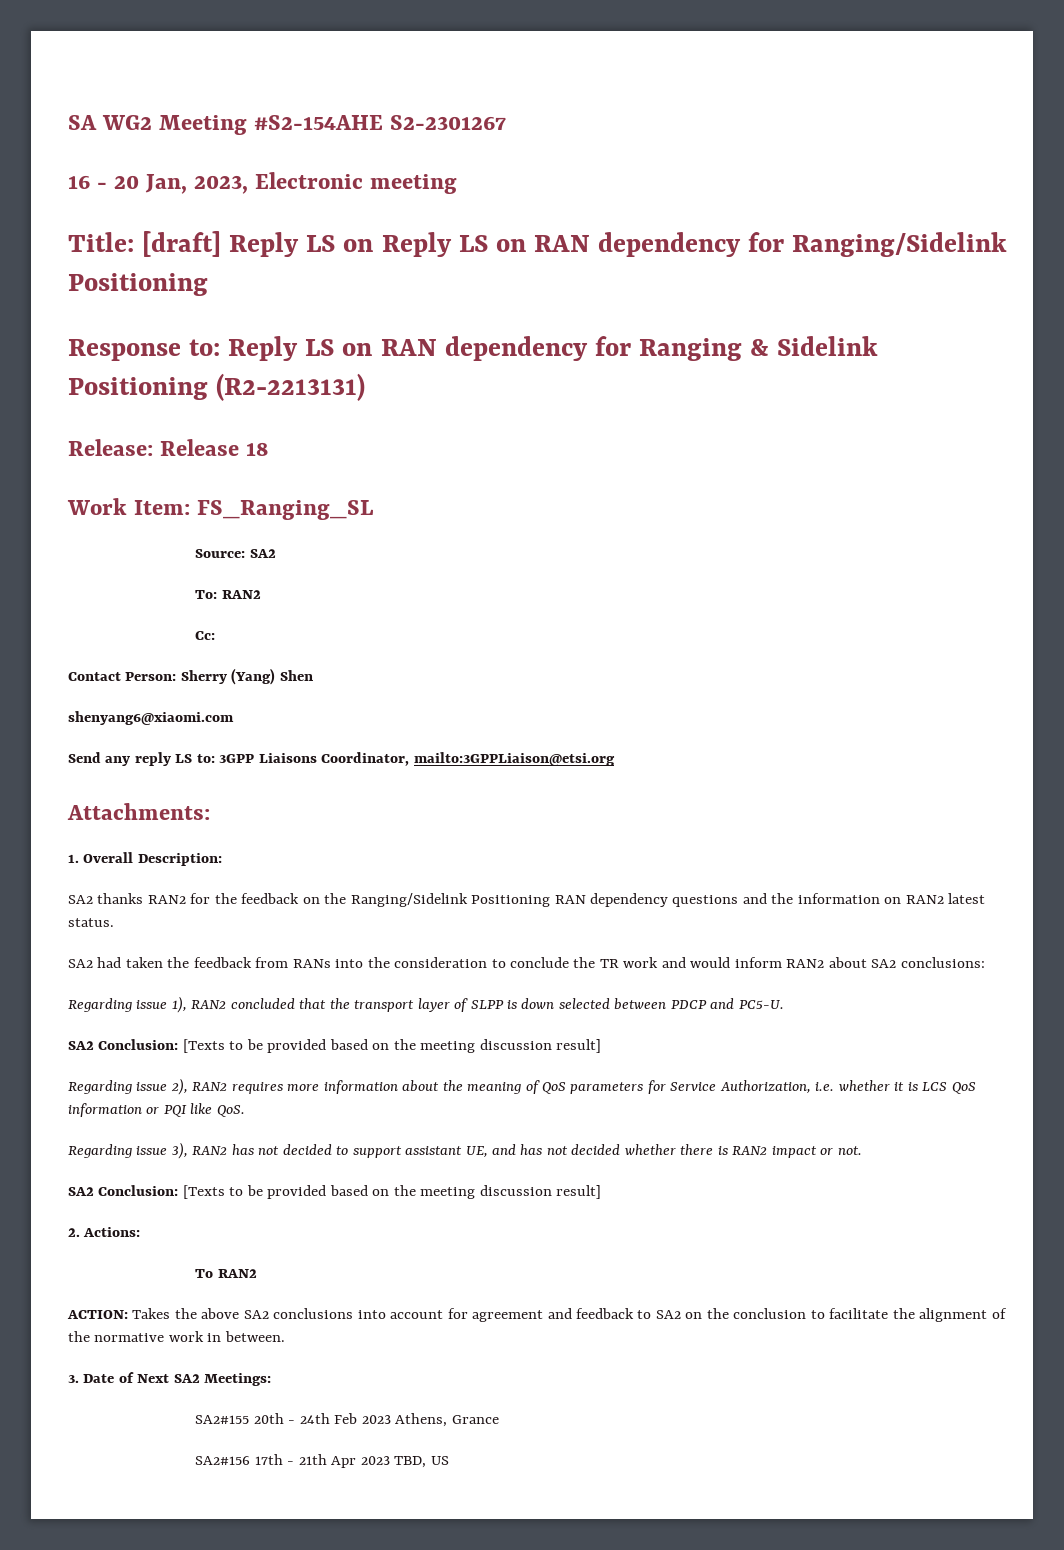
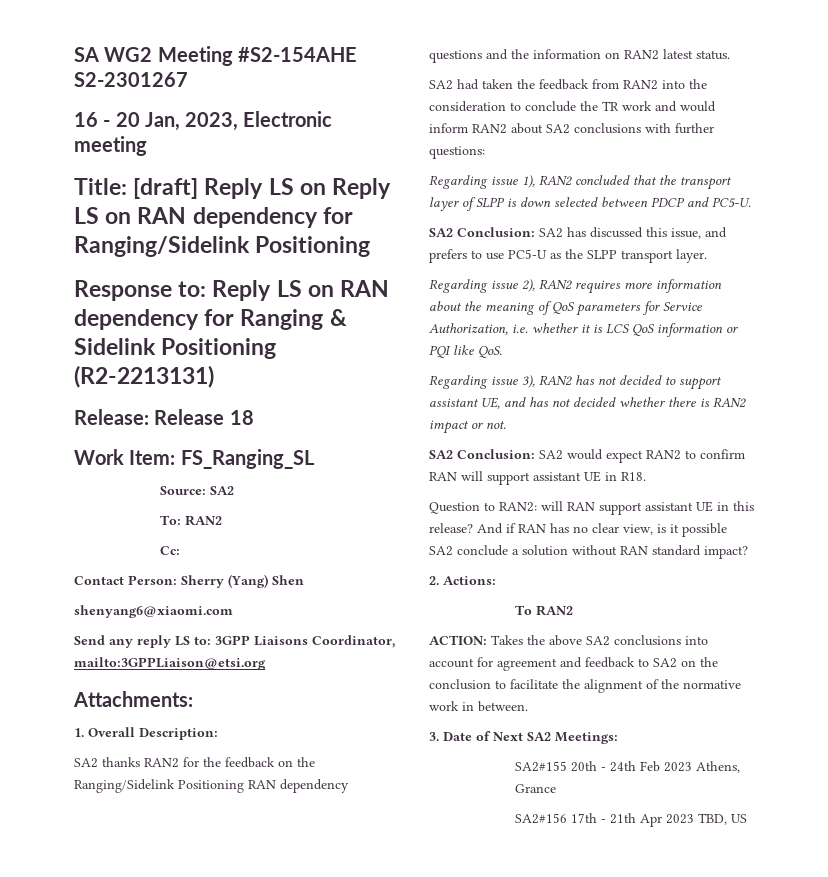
- SA2 had taken the feedback from RANs into the consideration to conclude the TR work and would inform RAN2 about SA2 conclusions:
+ SA2 had taken the feedback from RAN2 into the consideration to conclude the TR work and would inform RAN2 about SA2 conclusions with further questions:
  Regarding issue 1), RAN2 concluded that the transport layer of SLPP is down selected between PDCP and PC5-U.
- SA2 Conclusion: [Texts to be provided based on the meeting discussion result]
+ SA2 Conclusion: SA2 has discussed this issue, and prefers to use PC5-U as the SLPP transport layer.
  Regarding issue 3), RAN2 has not decided to support assistant UE, and has not decided whether there is RAN2 impact or not.
- SA2 Conclusion: [Texts to be provided based on the meeting discussion result]
+ SA2 Conclusion: SA2 would expect RAN2 to confirm RAN will support assistant UE in R18.
+ Question to RAN2: will RAN support assistant UE in this release? And if RAN has no clear view, is it possible SA2 conclude a solution without RAN standard impact?

